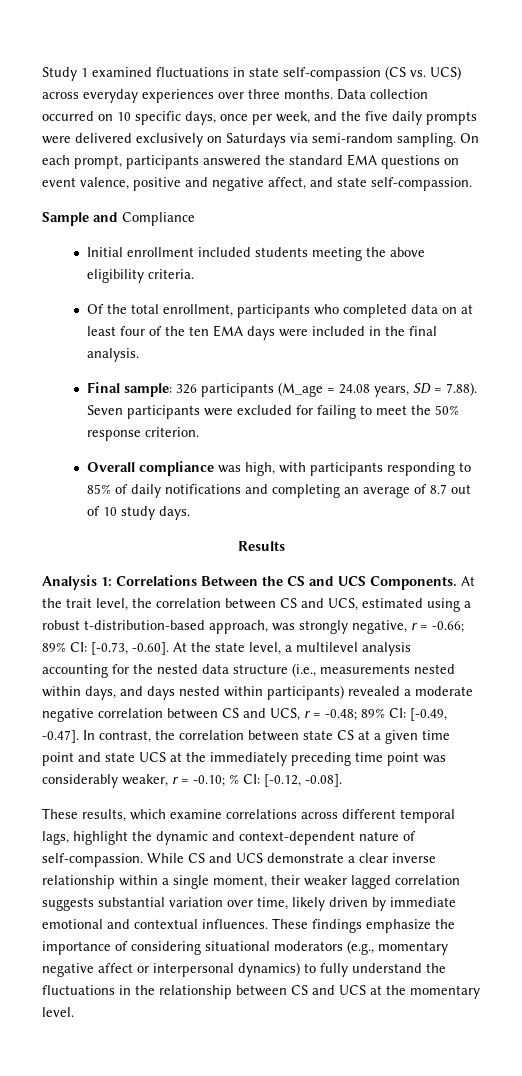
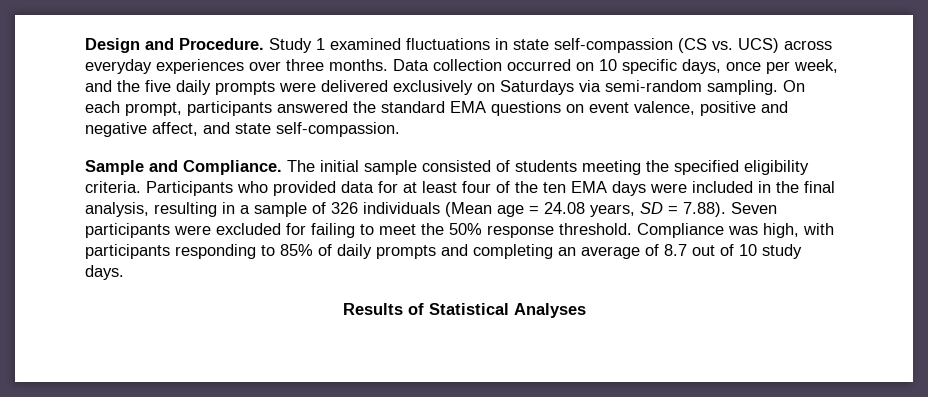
+ Design and Procedure.
- Sample and Compliance
- Initial enrollment included students meeting the above eligibility criteria.
- Of the total enrollment, participants who completed data on at least four of the ten EMA days were included in the final analysis.
- Final sample: 326 participants (M_age = 24.08 years, SD = 7.88). Seven participants were excluded for failing to meet the 50% response criterion.
- Overall compliance was high, with participants responding to 85% of daily notifications and completing an average of 8.7 out of 10 study days.
+ Sample and Compliance. The initial sample consisted of students meeting the specified eligibility criteria. Participants who provided data for at least four of the ten EMA days were included in the final analysis, resulting in a sample of 326 individuals (Mean age = 24.08 years, SD = 7.88). Seven participants were excluded for failing to meet the 50% response threshold. Compliance was high, with participants responding to 85% of daily prompts and completing an average of 8.7 out of 10 study days.
- Results
- Analysis 1: Correlations Between the CS and UCS Components. At the trait level, the correlation between CS and UCS, estimated using a robust t-distribution-based approach, was strongly negative, r = -0.66; 89% CI: [-0.73, -0.60]. At the state level, a multilevel analysis accounting for the nested data structure (i.e., measurements nested within days, and days nested within participants) revealed a moderate negative correlation between CS and UCS, r = -0.48; 89% CI: [-0.49, -0.47]. In contrast, the correlation between state CS at a given time point and state UCS at the immediately preceding time point was considerably weaker, r = -0.10; % CI: [-0.12, -0.08].
- These results, which examine correlations across different temporal lags, highlight the dynamic and context-dependent nature of self-compassion. While CS and UCS demonstrate a clear inverse relationship within a single moment, their weaker lagged correlation suggests substantial variation over time, likely driven by immediate emotional and contextual influences. These findings emphasize the importance of considering situational moderators (e.g., momentary negative affect or interpersonal dynamics) to fully understand the fluctuations in the relationship between CS and UCS at the momentary level.
+ Results of Statistical Analyses

